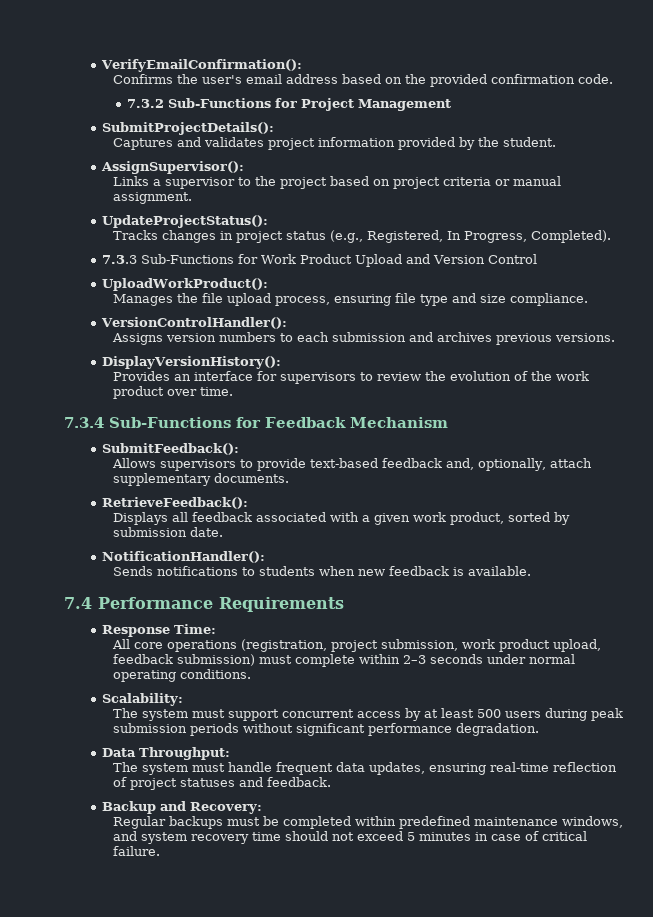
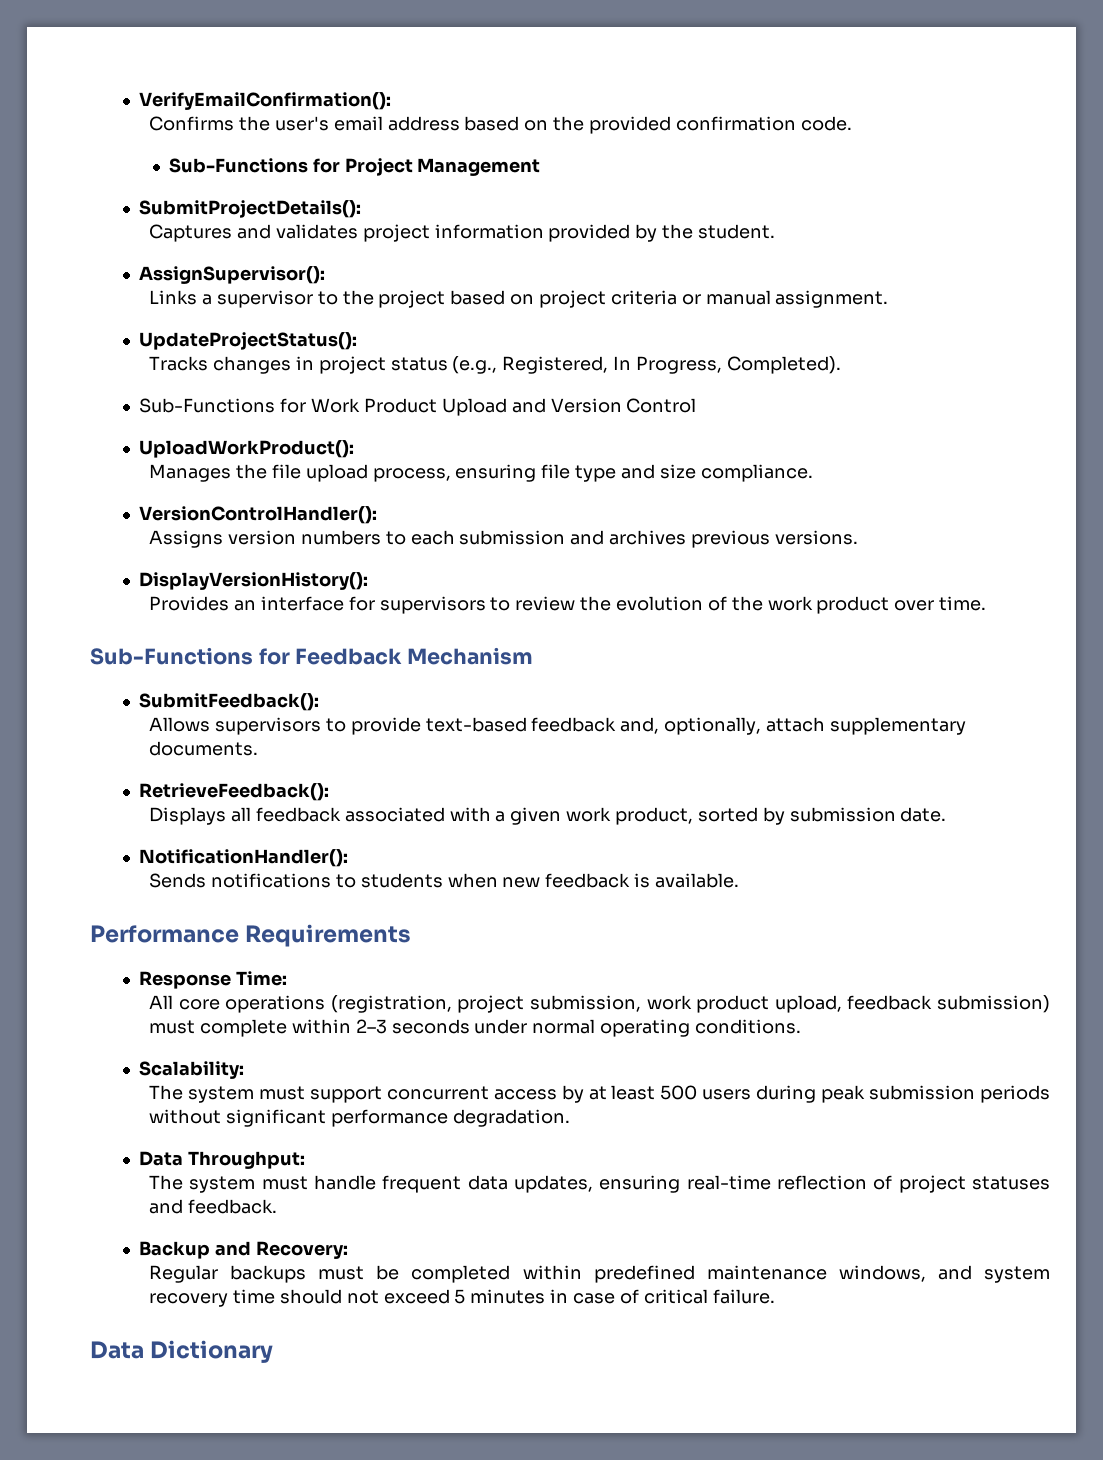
- 7.3.2 Sub-Functions for Project Management
+ Sub-Functions for Project Management
- 7.3.3 Sub-Functions for Work Product Upload and Version Control
+ Sub-Functions for Work Product Upload and Version Control
- 7.3.4 Sub-Functions for Feedback Mechanism
+ Sub-Functions for Feedback Mechanism
- 7.4 Performance Requirements
+ Performance Requirements
+ Data Dictionary

